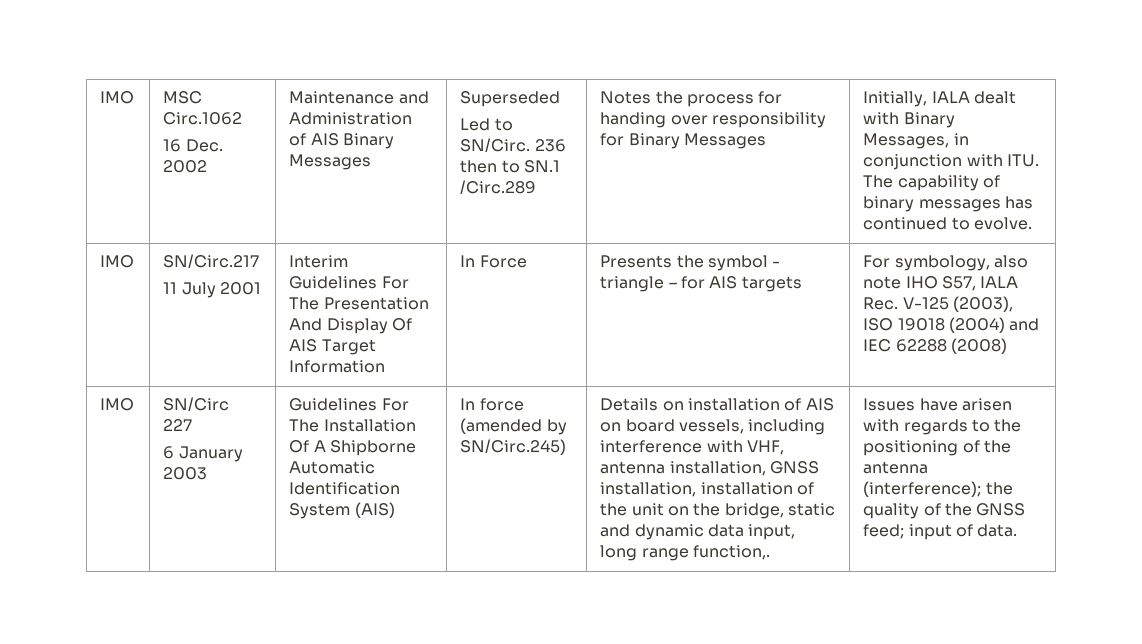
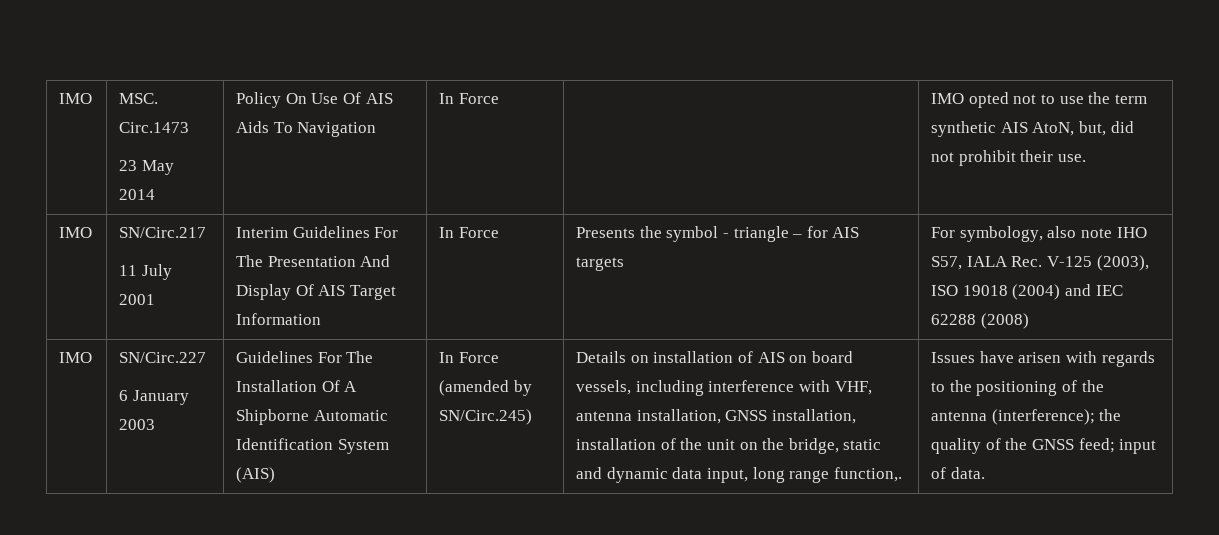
- IMO | MSC Circ.1062
- 16 Dec. 2002 | Maintenance and Administration of AIS Binary Messages | Superseded
- Led to SN/Circ. 236 then to SN.1 /Circ.289 | Notes the process for handing over responsibility for Binary Messages | Initially, IALA dealt with Binary Messages, in conjunction with ITU. The capability of binary messages has continued to evolve.
+ IMO | MSC. Circ.1473
+ 23 May 2014 | Policy On Use Of AIS Aids To Navigation | In Force | | IMO opted not to use the term synthetic AIS AtoN, but, did not prohibit their use.
- SN/Circ 227
+ SN/Circ.227
- In force (amended by SN/Circ.245)
+ In Force (amended by SN/Circ.245)

